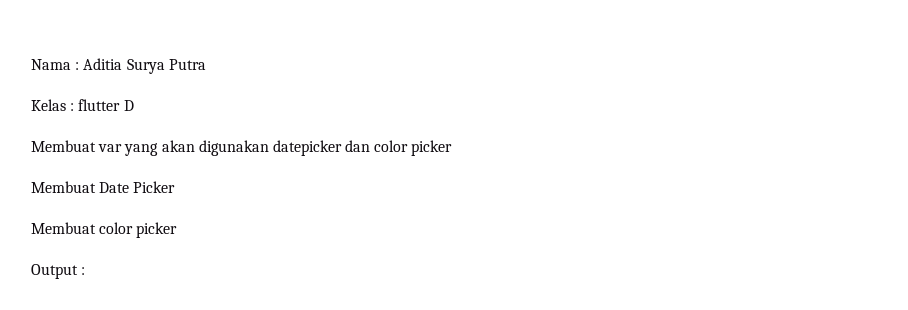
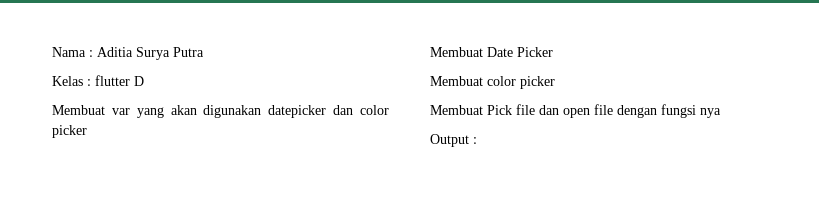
+ Membuat Pick file dan open file dengan fungsi nya

